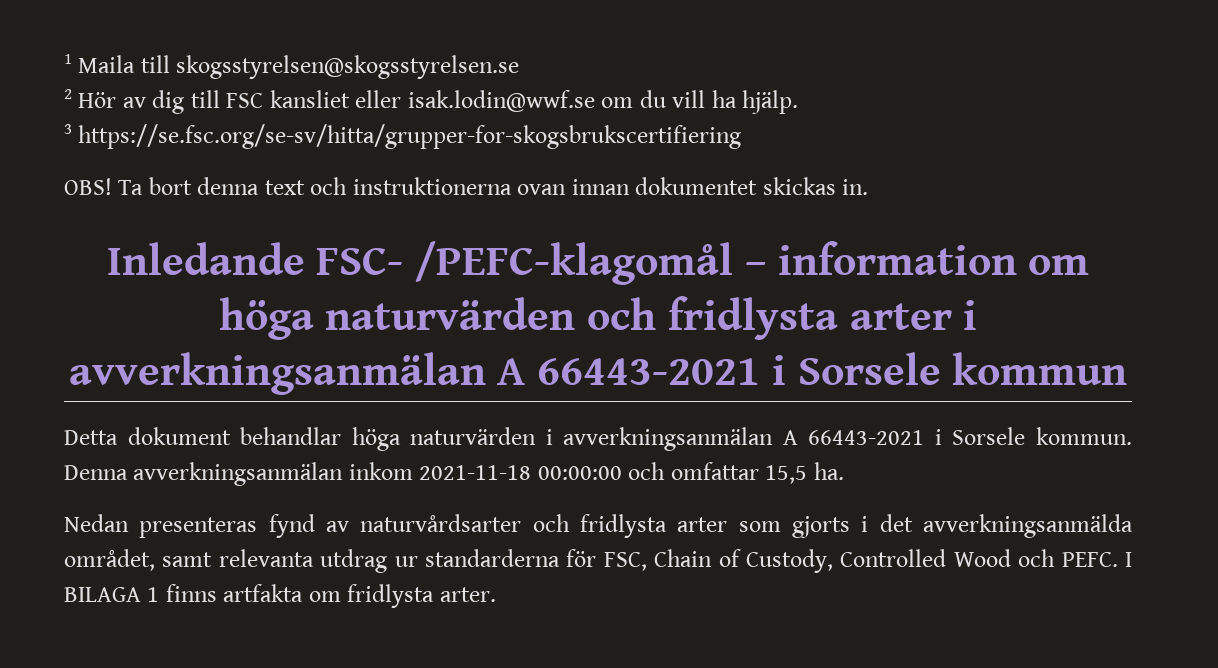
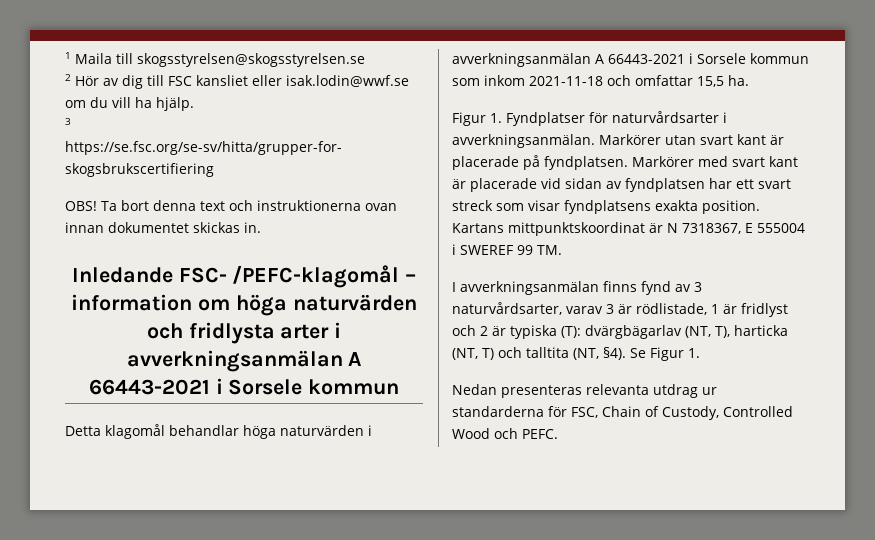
- Detta dokument behandlar höga naturvärden i avverkningsanmälan A 66443-2021 i Sorsele kommun. Denna avverkningsanmälan inkom 2021-11-18 00:00:00 och omfattar 15,5 ha.
+ Detta klagomål behandlar höga naturvärden i avverkningsanmälan A 66443-2021 i Sorsele kommun som inkom 2021-11-18 och omfattar 15,5 ha.
- Nedan presenteras fynd av naturvårdsarter och fridlysta arter som gjorts i det avverkningsanmälda området, samt relevanta utdrag ur standarderna för FSC, Chain of Custody, Controlled Wood och PEFC. I BILAGA 1 finns artfakta om fridlysta arter.
+ Figur 1. Fyndplatser för naturvårdsarter i avverkningsanmälan. Markörer utan svart kant är placerade på fyndplatsen. Markörer med svart kant är placerade vid sidan av fyndplatsen har ett svart streck som visar fyndplatsens exakta position. Kartans mittpunktskoordinat är N 7318367, E 555004 i SWEREF 99 TM.
+ I avverkningsanmälan finns fynd av 3 naturvårdsarter, varav 3 är rödlistade, 1 är fridlyst och 2 är typiska (T): dvärgbägarlav (NT, T), harticka (NT, T) och talltita (NT, §4). Se Figur 1.
+ Nedan presenteras relevanta utdrag ur standarderna för FSC, Chain of Custody, Controlled Wood och PEFC.

